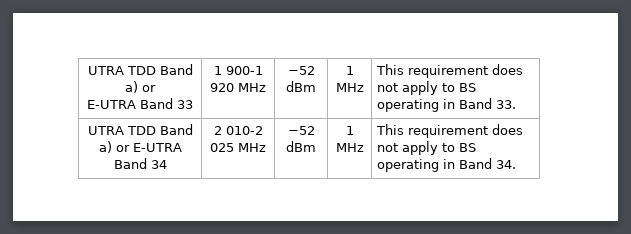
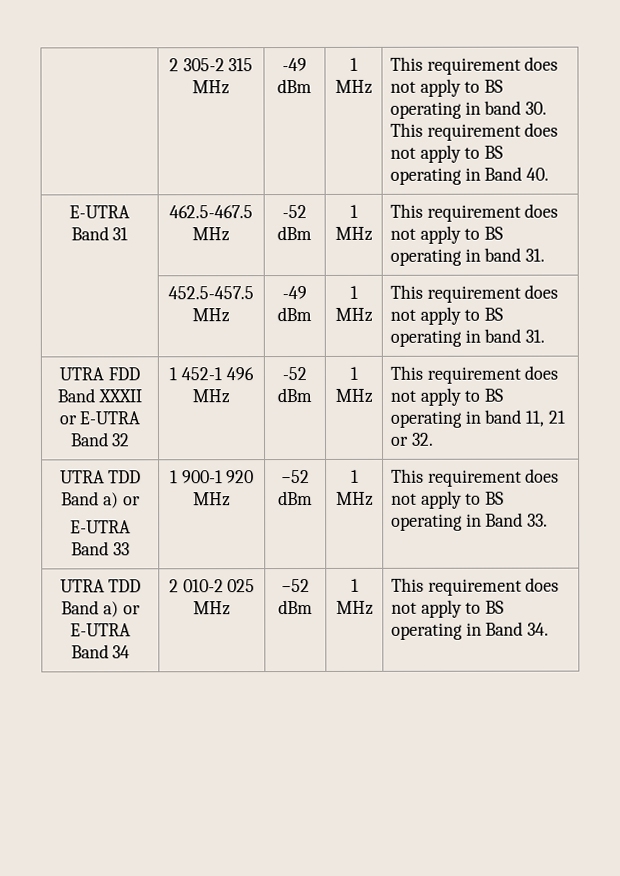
+ | 2 305-2 315 MHz | -49 dBm | 1 MHz | This requirement does not apply to BS operating in band 30. This requirement does not apply to BS operating in Band 40.
+ E-UTRA Band 31 | 462.5-467.5 MHz | -52 dBm | 1 MHz | This requirement does not apply to BS operating in band 31.
+ | 452.5-457.5 MHz | -49 dBm | 1 MHz | This requirement does not apply to BS operating in band 31.
+ UTRA FDD Band XXXII or E-UTRA Band 32 | 1 452-1 496 MHz | -52 dBm | 1 MHz | This requirement does not apply to BS operating in band 11, 21 or 32.

